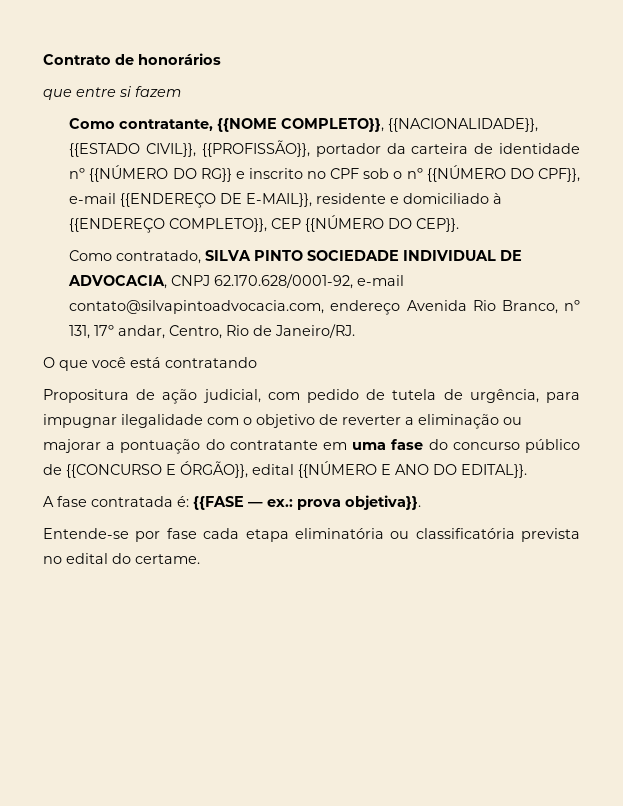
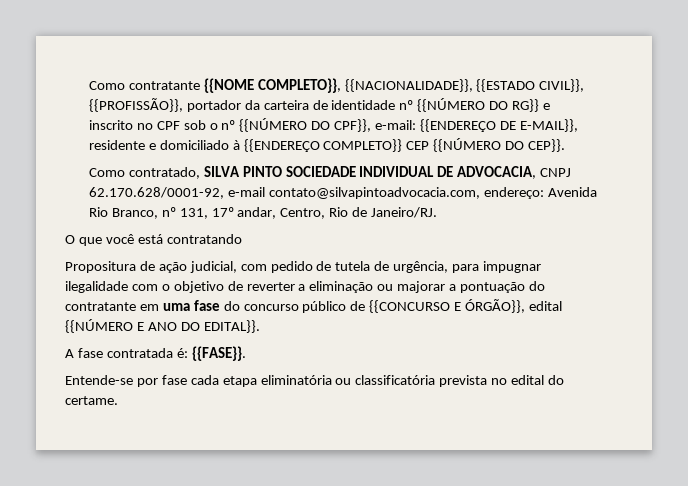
- Contrato de honorários
- que entre si fazem
- Como contratante, {{NOME COMPLETO}}, {{NACIONALIDADE}}, {{ESTADO CIVIL}}, {{PROFISSÃO}}, portador da carteira de identidade nº {{NÚMERO DO RG}} e inscrito no CPF sob o nº {{NÚMERO DO CPF}}, e-mail {{ENDEREÇO DE E-MAIL}}, residente e domiciliado à {{ENDEREÇO COMPLETO}}, CEP {{NÚMERO DO CEP}}.
+ Como contratante {{NOME COMPLETO}}, {{NACIONALIDADE}}, {{ESTADO CIVIL}}, {{PROFISSÃO}}, portador da carteira de identidade nº {{NÚMERO DO RG}} e inscrito no CPF sob o nº {{NÚMERO DO CPF}}, e-mail: {{ENDEREÇO DE E-MAIL}}, residente e domiciliado à {{ENDEREÇO COMPLETO}} CEP {{NÚMERO DO CEP}}.
- Como contratado, SILVA PINTO SOCIEDADE INDIVIDUAL DE ADVOCACIA, CNPJ 62.170.628/0001-92, e-mail contato@silvapintoadvocacia.com, endereço Avenida Rio Branco, nº 131, 17º andar, Centro, Rio de Janeiro/RJ.
+ Como contratado, SILVA PINTO SOCIEDADE INDIVIDUAL DE ADVOCACIA, CNPJ 62.170.628/0001-92, e-mail contato@silvapintoadvocacia.com, endereço: Avenida Rio Branco, nº 131, 17º andar, Centro, Rio de Janeiro/RJ.
- A fase contratada é: {{FASE — ex.: prova objetiva}}.
+ A fase contratada é: {{FASE}}.

